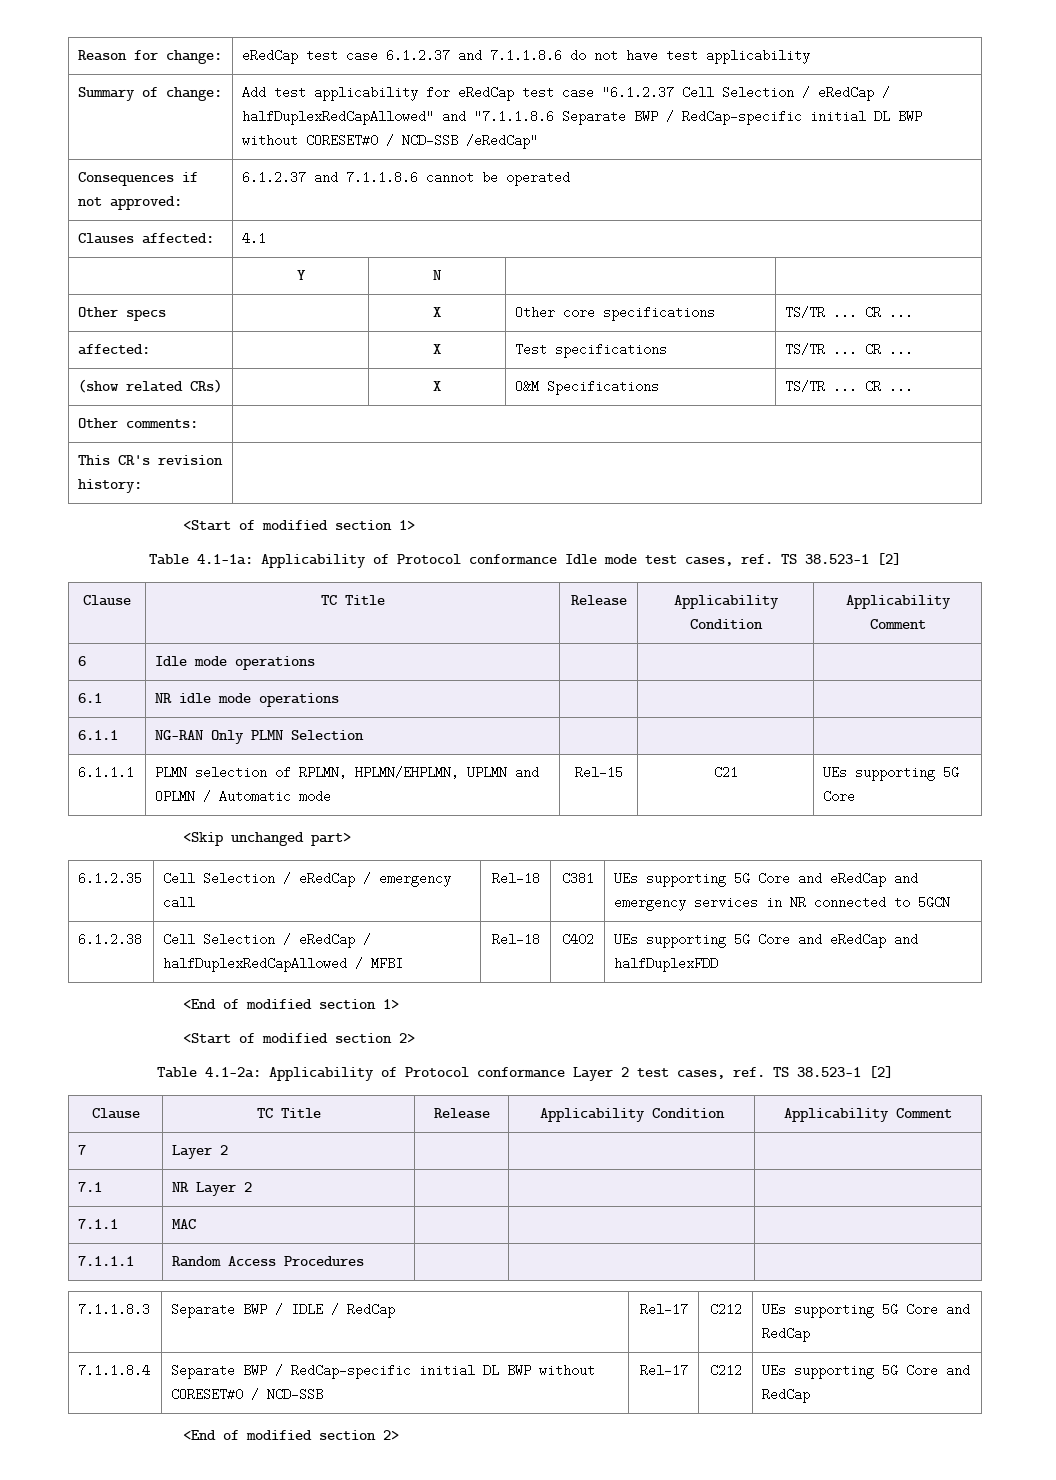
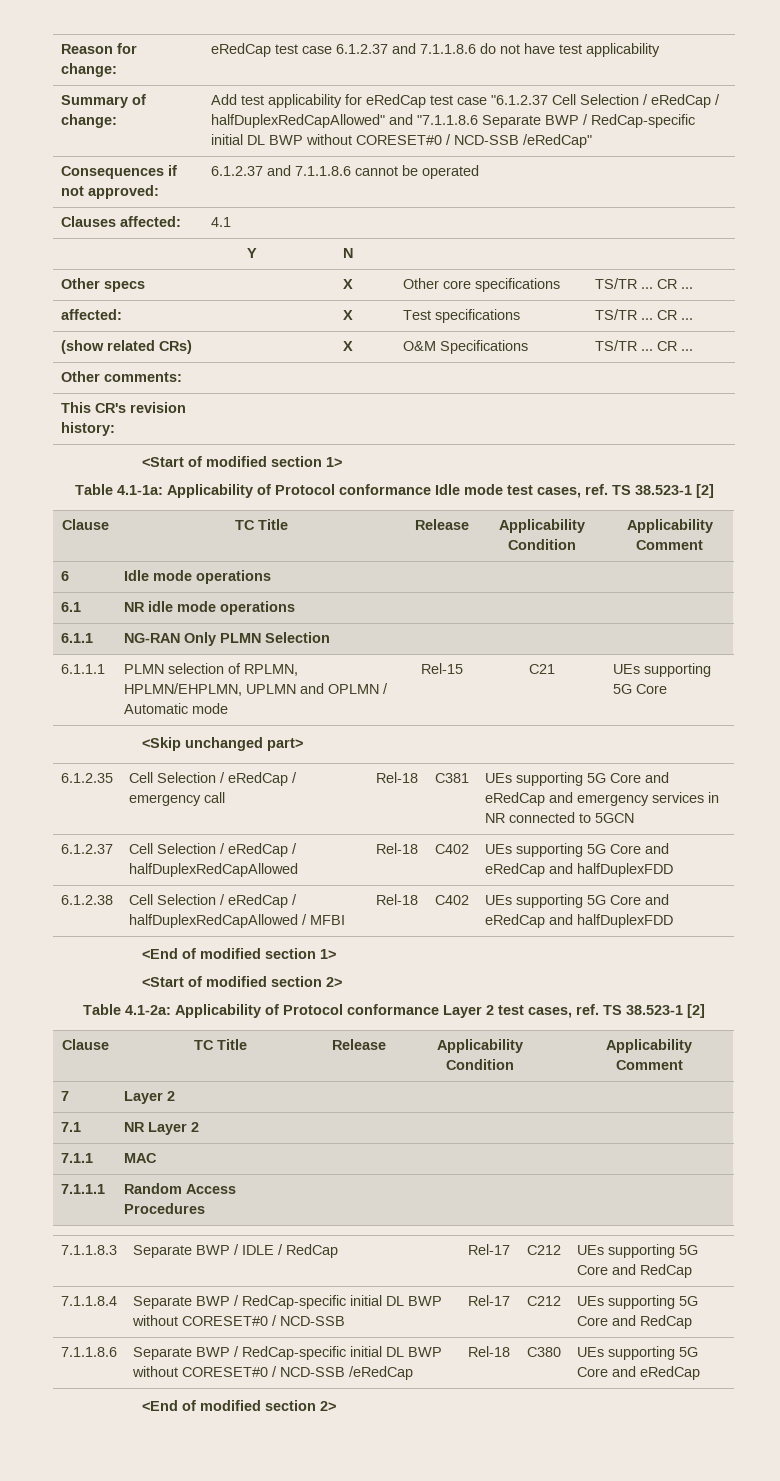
+ 6.1.2.37 | Cell Selection / eRedCap / halfDuplexRedCapAllowed | Rel-18 | C402 | UEs supporting 5G Core and eRedCap and halfDuplexFDD
+ 7.1.1.8.6 | Separate BWP / RedCap-specific initial DL BWP without CORESET#0 / NCD-SSB /eRedCap | Rel-18 | C380 | UEs supporting 5G Core and eRedCap

